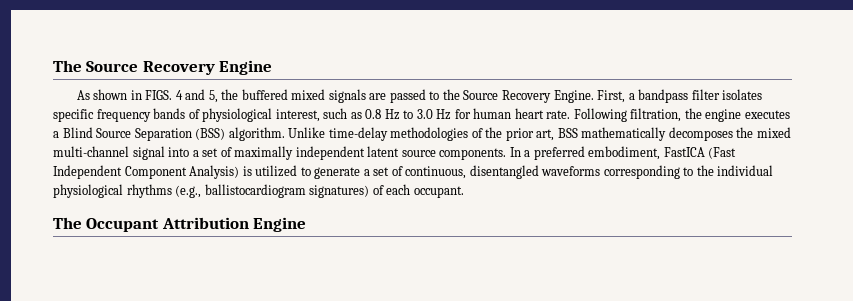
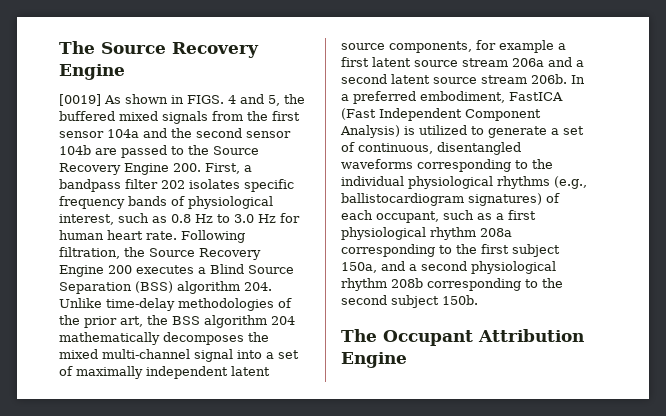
- As shown in FIGS. 4 and 5, the buffered mixed signals are passed to the Source Recovery Engine. First, a bandpass filter isolates specific frequency bands of physiological interest, such as 0.8 Hz to 3.0 Hz for human heart rate.
+ [0019] As shown in FIGS. 4 and 5, the buffered mixed signals from the first sensor 104a and the second sensor 104b are passed to the Source Recovery Engine 200. First, a bandpass filter 202 isolates specific frequency bands of physiological interest, such as 0.8 Hz to 3.0 Hz for human heart rate.
- Following filtration, the engine executes a Blind Source Separation (BSS) algorithm. Unlike time-delay methodologies of the prior art, BSS mathematically decomposes the mixed multi-channel signal into a set of maximally independent latent source components.
+ Following filtration, the Source Recovery Engine 200 executes a Blind Source Separation (BSS) algorithm 204. Unlike time-delay methodologies of the prior art, the BSS algorithm 204 mathematically decomposes the mixed multi-channel signal into a set of maximally independent latent source components, for example a first latent source stream 206a and a second latent source stream 206b.
- In a preferred embodiment, FastICA (Fast Independent Component Analysis) is utilized to generate a set of continuous, disentangled waveforms corresponding to the individual physiological rhythms (e.g., ballistocardiogram signatures) of each occupant.
+ In a preferred embodiment, FastICA (Fast Independent Component Analysis) is utilized to generate a set of continuous, disentangled waveforms corresponding to the individual physiological rhythms (e.g., ballistocardiogram signatures) of each occupant, such as a first physiological rhythm 208a corresponding to the first subject 150a, and a second physiological rhythm 208b corresponding to the second subject 150b.

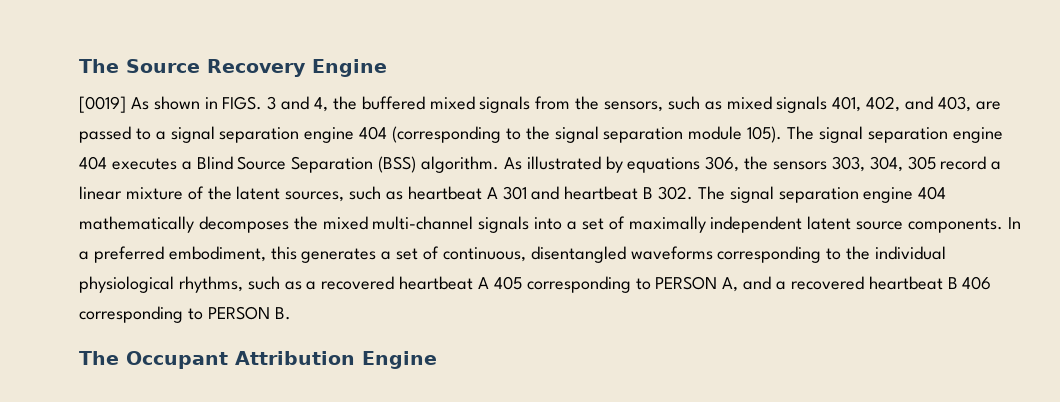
- [0019] As shown in FIGS. 4 and 5, the buffered mixed signals from the first sensor 104a and the second sensor 104b are passed to the Source Recovery Engine 200. First, a bandpass filter 202 isolates specific frequency bands of physiological interest, such as 0.8 Hz to 3.0 Hz for human heart rate. Following filtration, the Source Recovery Engine 200 executes a Blind Source Separation (BSS) algorithm 204. Unlike time-delay methodologies of the prior art, the BSS algorithm 204 mathematically decomposes the mixed multi-channel signal into a set of maximally independent latent source components, for example a first latent source stream 206a and a second latent source stream 206b. In a preferred embodiment, FastICA (Fast Independent Component Analysis) is utilized to generate a set of continuous, disentangled waveforms corresponding to the individual physiological rhythms (e.g., ballistocardiogram signatures) of each occupant, such as a first physiological rhythm 208a corresponding to the first subject 150a, and a second physiological rhythm 208b corresponding to the second subject 150b.
+ [0019] As shown in FIGS. 3 and 4, the buffered mixed signals from the sensors, such as mixed signals 401, 402, and 403, are passed to a signal separation engine 404 (corresponding to the signal separation module 105). The signal separation engine 404 executes a Blind Source Separation (BSS) algorithm. As illustrated by equations 306, the sensors 303, 304, 305 record a linear mixture of the latent sources, such as heartbeat A 301 and heartbeat B 302. The signal separation engine 404 mathematically decomposes the mixed multi-channel signals into a set of maximally independent latent source components. In a preferred embodiment, this generates a set of continuous, disentangled waveforms corresponding to the individual physiological rhythms, such as a recovered heartbeat A 405 corresponding to PERSON A, and a recovered heartbeat B 406 corresponding to PERSON B.

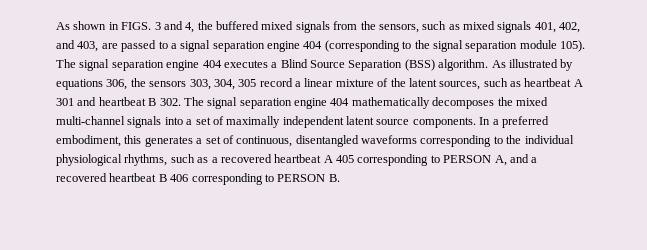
- The Source Recovery Engine
- [0019] As shown in FIGS. 3 and 4, the buffered mixed signals from the sensors, such as mixed signals 401, 402, and 403, are passed to a signal separation engine 404 (corresponding to the signal separation module 105).
+ As shown in FIGS. 3 and 4, the buffered mixed signals from the sensors, such as mixed signals 401, 402, and 403, are passed to a signal separation engine 404 (corresponding to the signal separation module 105).
- The Occupant Attribution Engine

